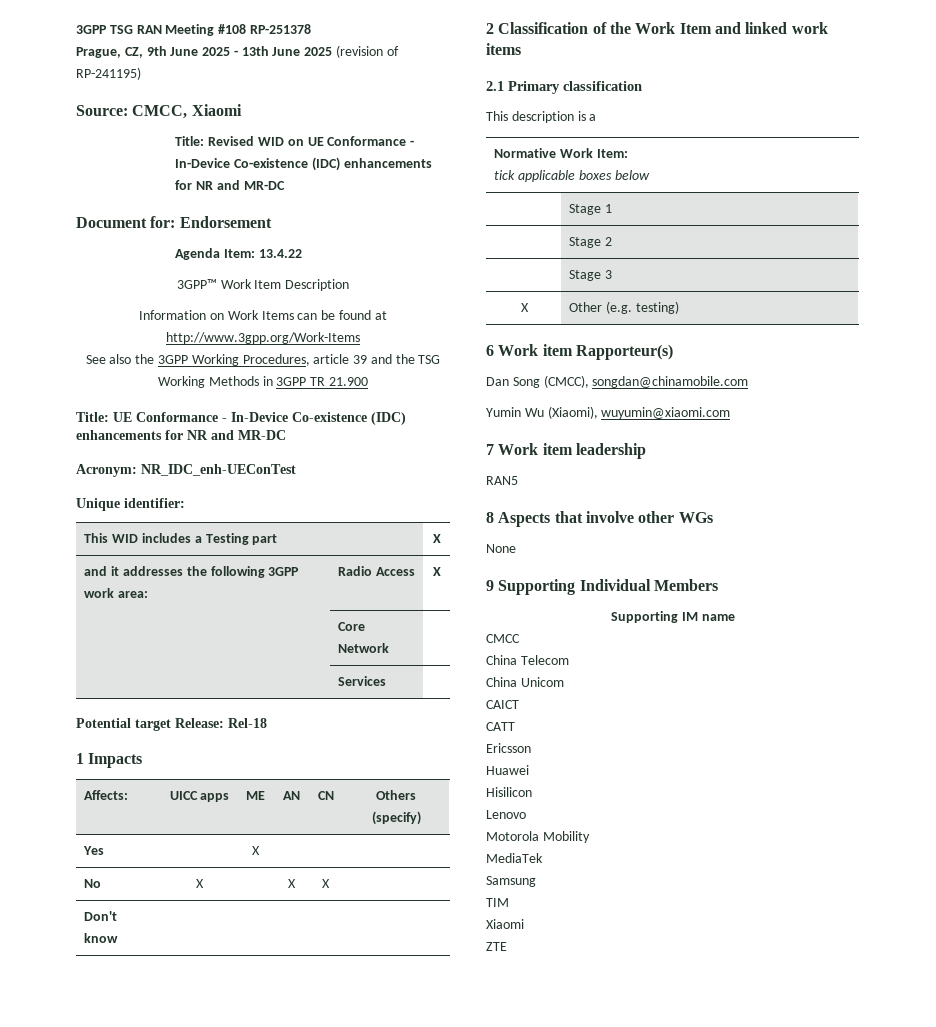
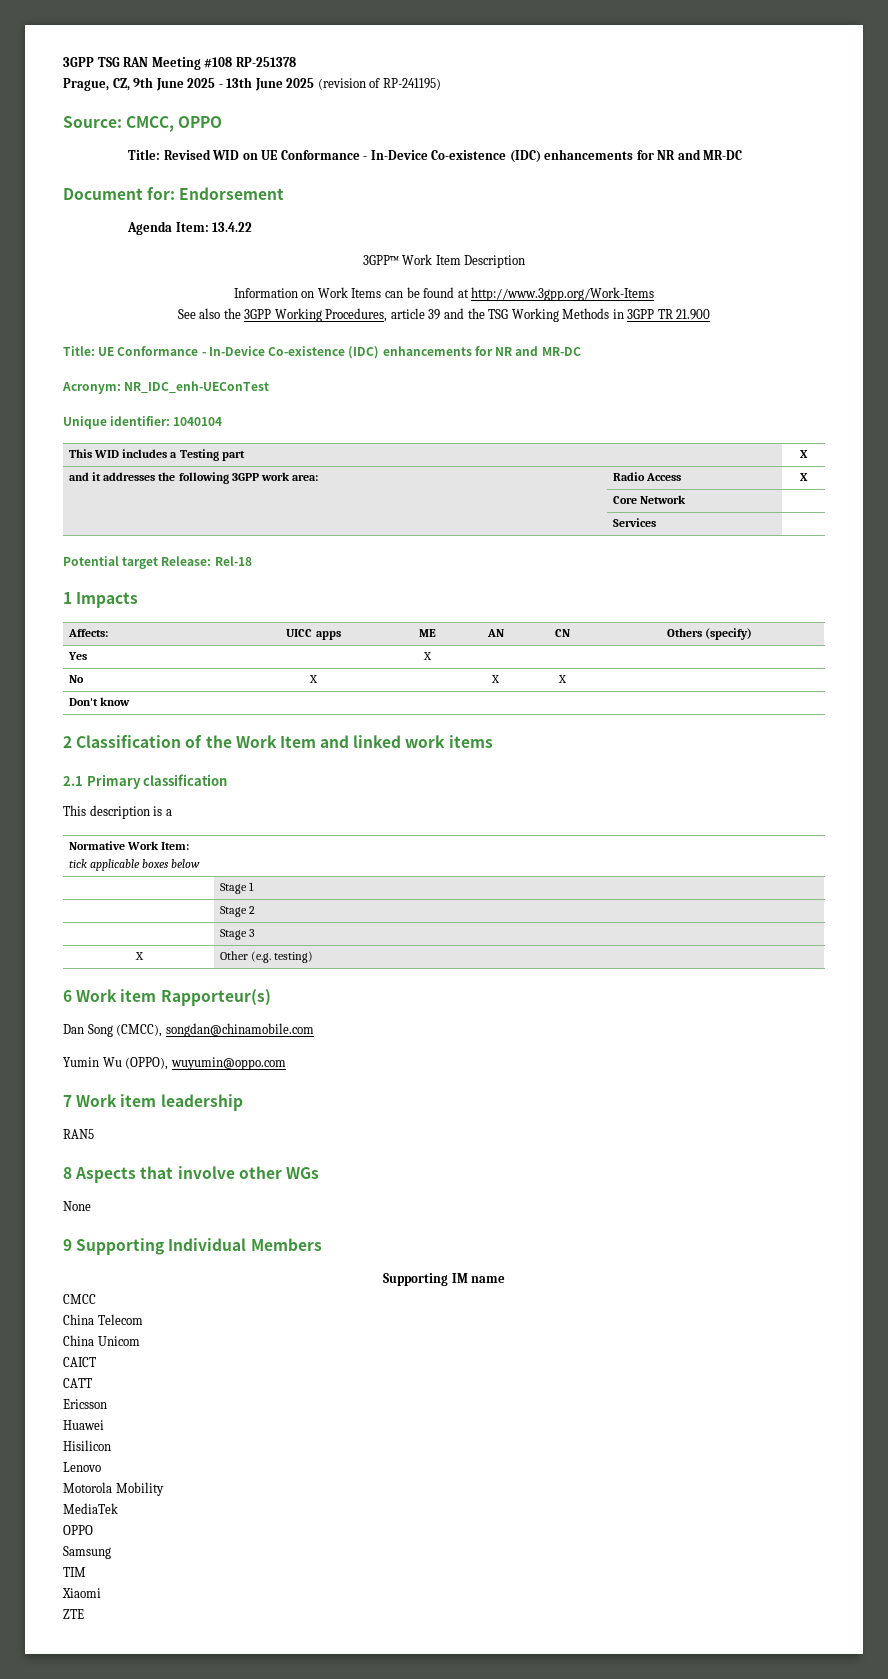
- Source: CMCC, Xiaomi
+ Source: CMCC, OPPO
- Unique identifier:
+ Unique identifier: 1040104
- Yumin Wu (Xiaomi), wuyumin@xiaomi.com
+ Yumin Wu (OPPO), wuyumin@oppo.com
  MediaTek
+ OPPO

